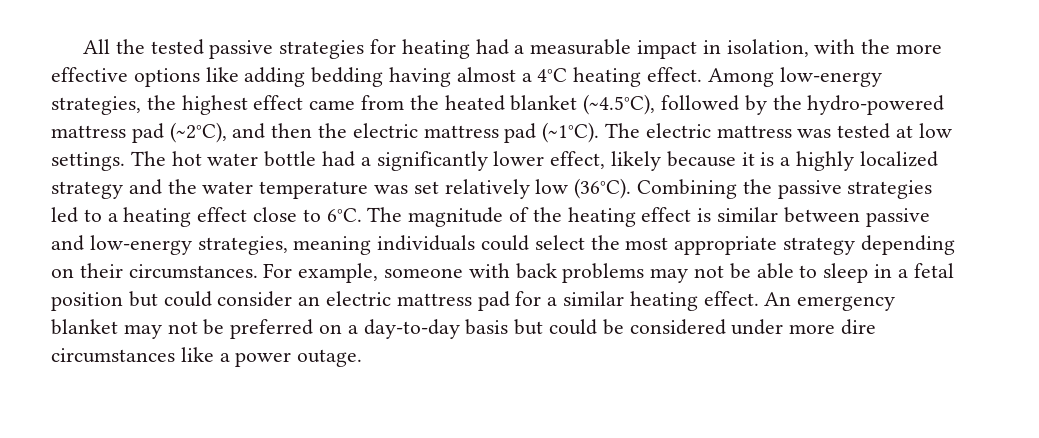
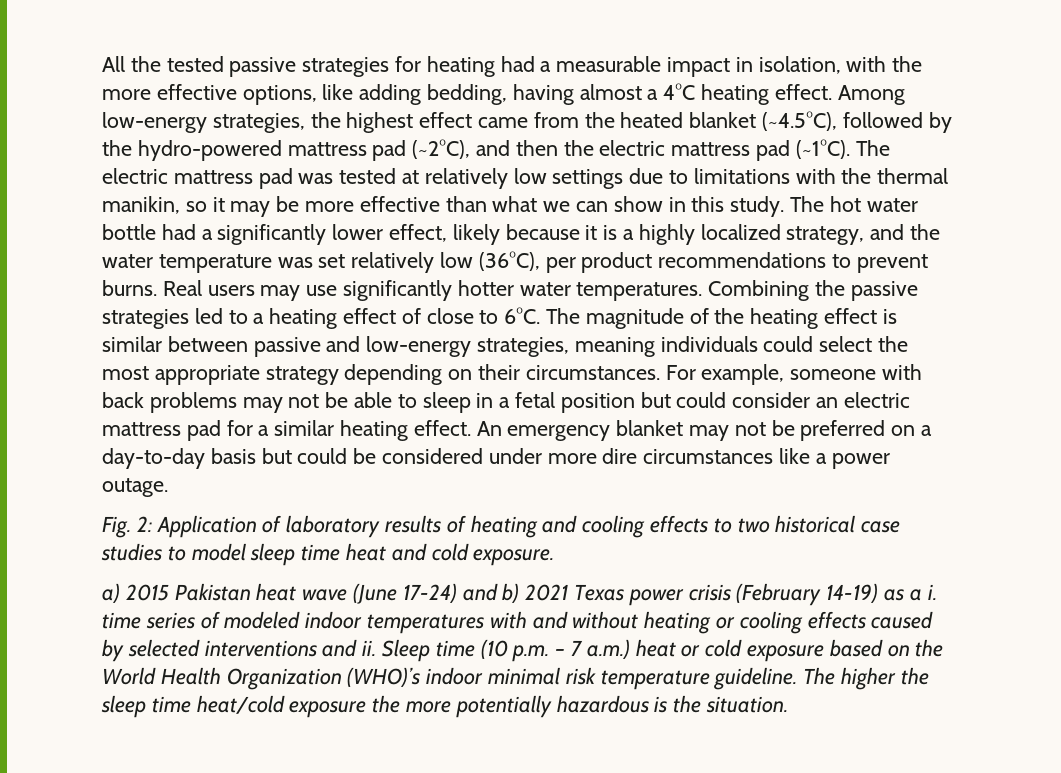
- All the tested passive strategies for heating had a measurable impact in isolation, with the more effective options like adding bedding having almost a 4°C heating effect.
+ All the tested passive strategies for heating had a measurable impact in isolation, with the more effective options, like adding bedding, having almost a 4°C heating effect.
- The electric mattress was tested at low settings.
+ The electric mattress pad was tested at relatively low settings due to limitations with the thermal manikin, so it may be more effective than what we can show in this study.
- The hot water bottle had a significantly lower effect, likely because it is a highly localized strategy and the water temperature was set relatively low (36°C).
+ The hot water bottle had a significantly lower effect, likely because it is a highly localized strategy, and the water temperature was set relatively low (36°C), per product recommendations to prevent burns. Real users may use significantly hotter water temperatures.
- Combining the passive strategies led to a heating effect close to 6°C.
+ Combining the passive strategies led to a heating effect of close to 6°C.
+ Fig. 2: Application of laboratory results of heating and cooling effects to two historical case studies to model sleep time heat and cold exposure.
+ a) 2015 Pakistan heat wave (June 17-24) and b) 2021 Texas power crisis (February 14-19) as a i. time series of modeled indoor temperatures with and without heating or cooling effects caused by selected interventions and ii. Sleep time (10 p.m. – 7 a.m.) heat or cold exposure based on the World Health Organization (WHO)’s indoor minimal risk temperature guideline. The higher the sleep time heat/cold exposure the more potentially hazardous is the situation.

